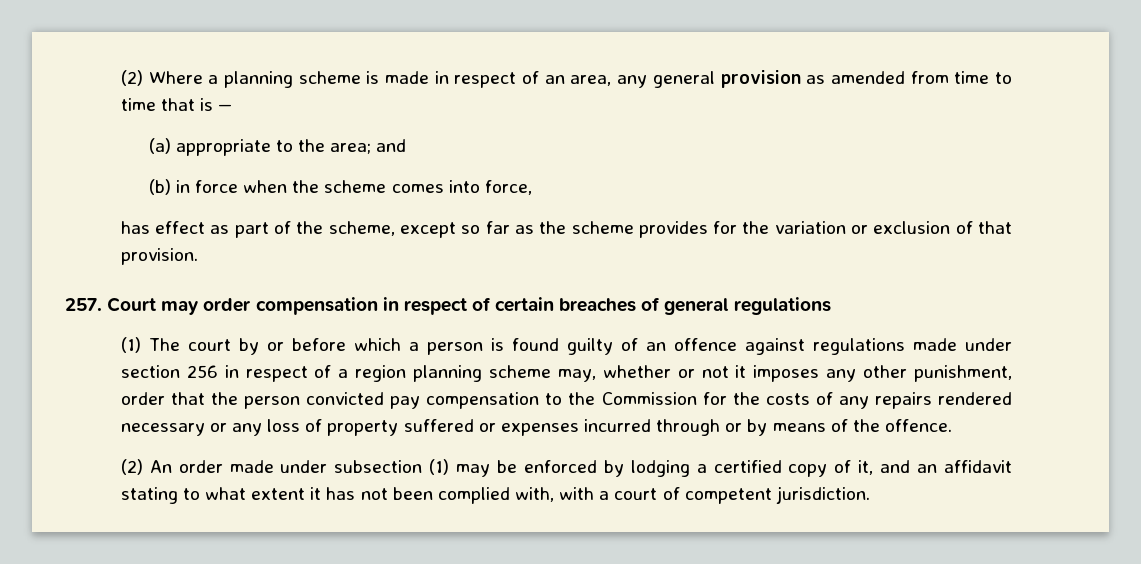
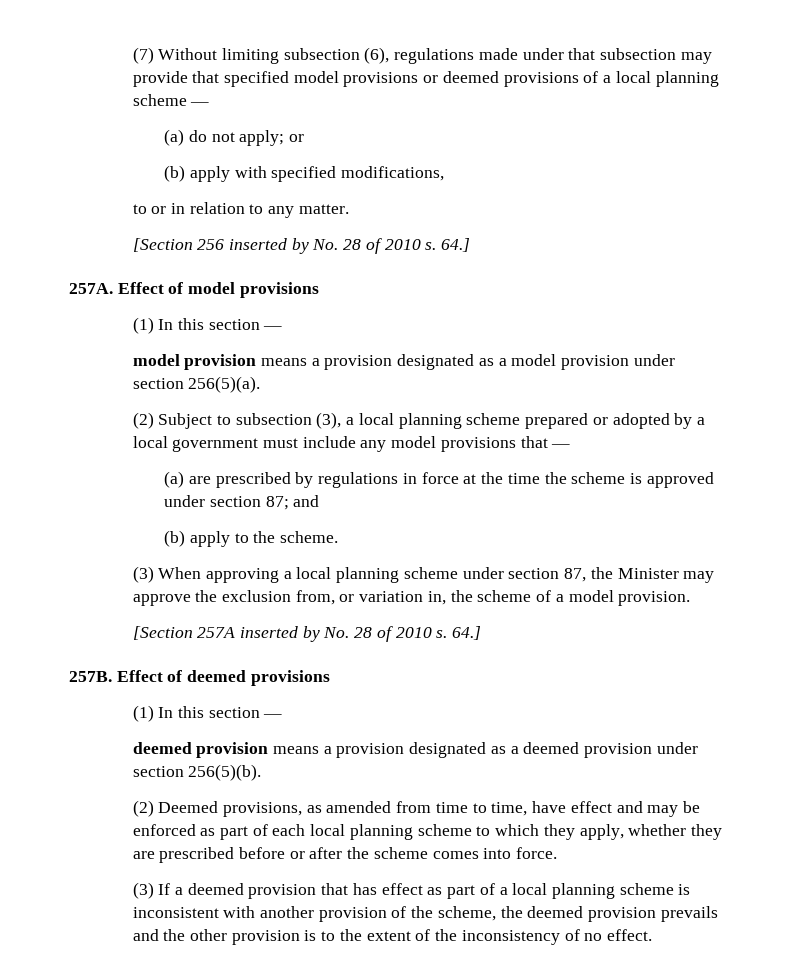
- (2) Where a planning scheme is made in respect of an area, any general provision as amended from time to time that is —
- (a) appropriate to the area; and
- (b) in force when the scheme comes into force,
- has effect as part of the scheme, except so far as the scheme provides for the variation or exclusion of that provision.
- 257. Court may order compensation in respect of certain breaches of general regulations
- (1) The court by or before which a person is found guilty of an offence against regulations made under section 256 in respect of a region planning scheme may, whether or not it imposes any other punishment, order that the person convicted pay compensation to the Commission for the costs of any repairs rendered necessary or any loss of property suffered or expenses incurred through or by means of the offence.
- (2) An order made under subsection (1) may be enforced by lodging a certified copy of it, and an affidavit stating to what extent it has not been complied with, with a court of competent jurisdiction.
+ (7) Without limiting subsection (6), regulations made under that subsection may provide that specified model provisions or deemed provisions of a local planning scheme —
+ (a) do not apply; or
+ (b) apply with specified modifications,
+ to or in relation to any matter.
+ [Section 256 inserted by No. 28 of 2010 s. 64.]
+ 257A. Effect of model provisions
+ (1) In this section —
+ model provision means a provision designated as a model provision under section 256(5)(a).
+ (2) Subject to subsection (3), a local planning scheme prepared or adopted by a local government must include any model provisions that —
+ (a) are prescribed by regulations in force at the time the scheme is approved under section 87; and
+ (b) apply to the scheme.
+ (3) When approving a local planning scheme under section 87, the Minister may approve the exclusion from, or variation in, the scheme of a model provision.
+ [Section 257A inserted by No. 28 of 2010 s. 64.]
+ 257B. Effect of deemed provisions
+ (1) In this section —
+ deemed provision means a provision designated as a deemed provision under section 256(5)(b).
+ (2) Deemed provisions, as amended from time to time, have effect and may be enforced as part of each local planning scheme to which they apply, whether they are prescribed before or after the scheme comes into force.
+ (3) If a deemed provision that has effect as part of a local planning scheme is inconsistent with another provision of the scheme, the deemed provision prevails and the other provision is to the extent of the inconsistency of no effect.

